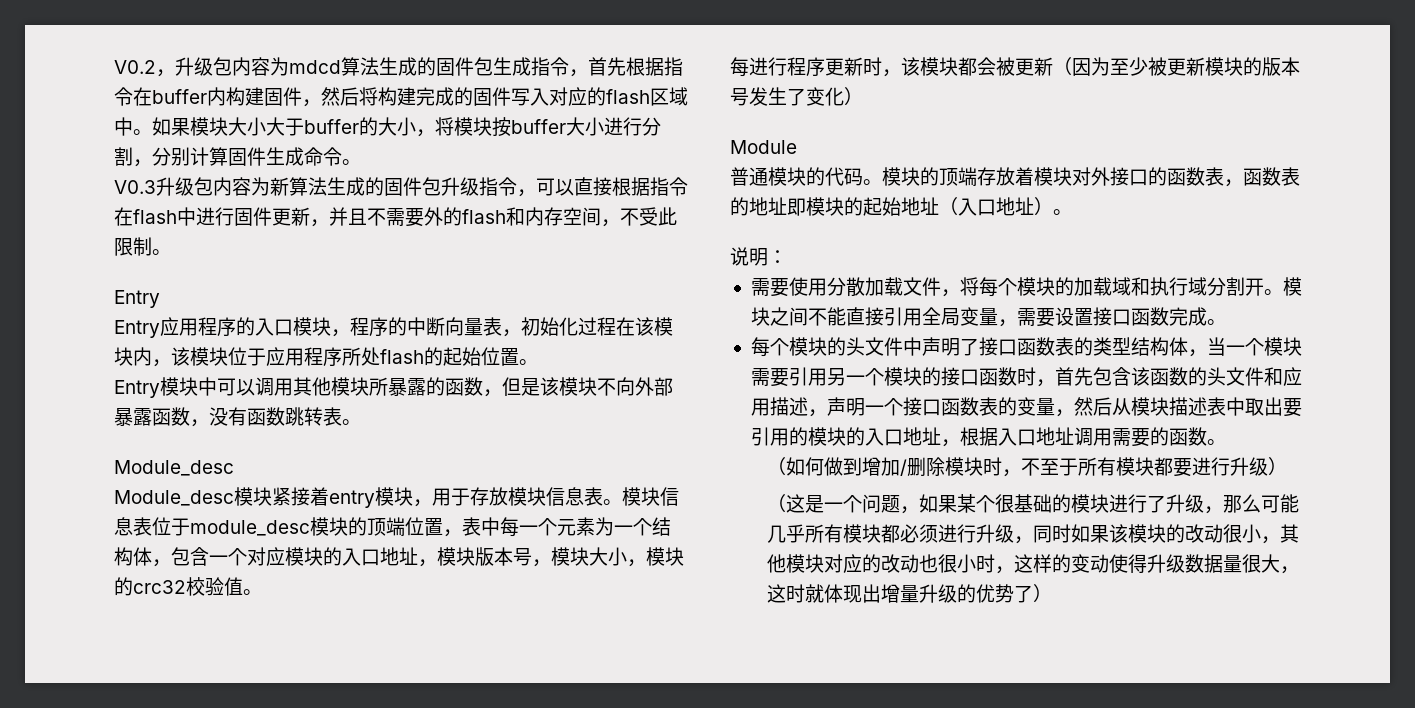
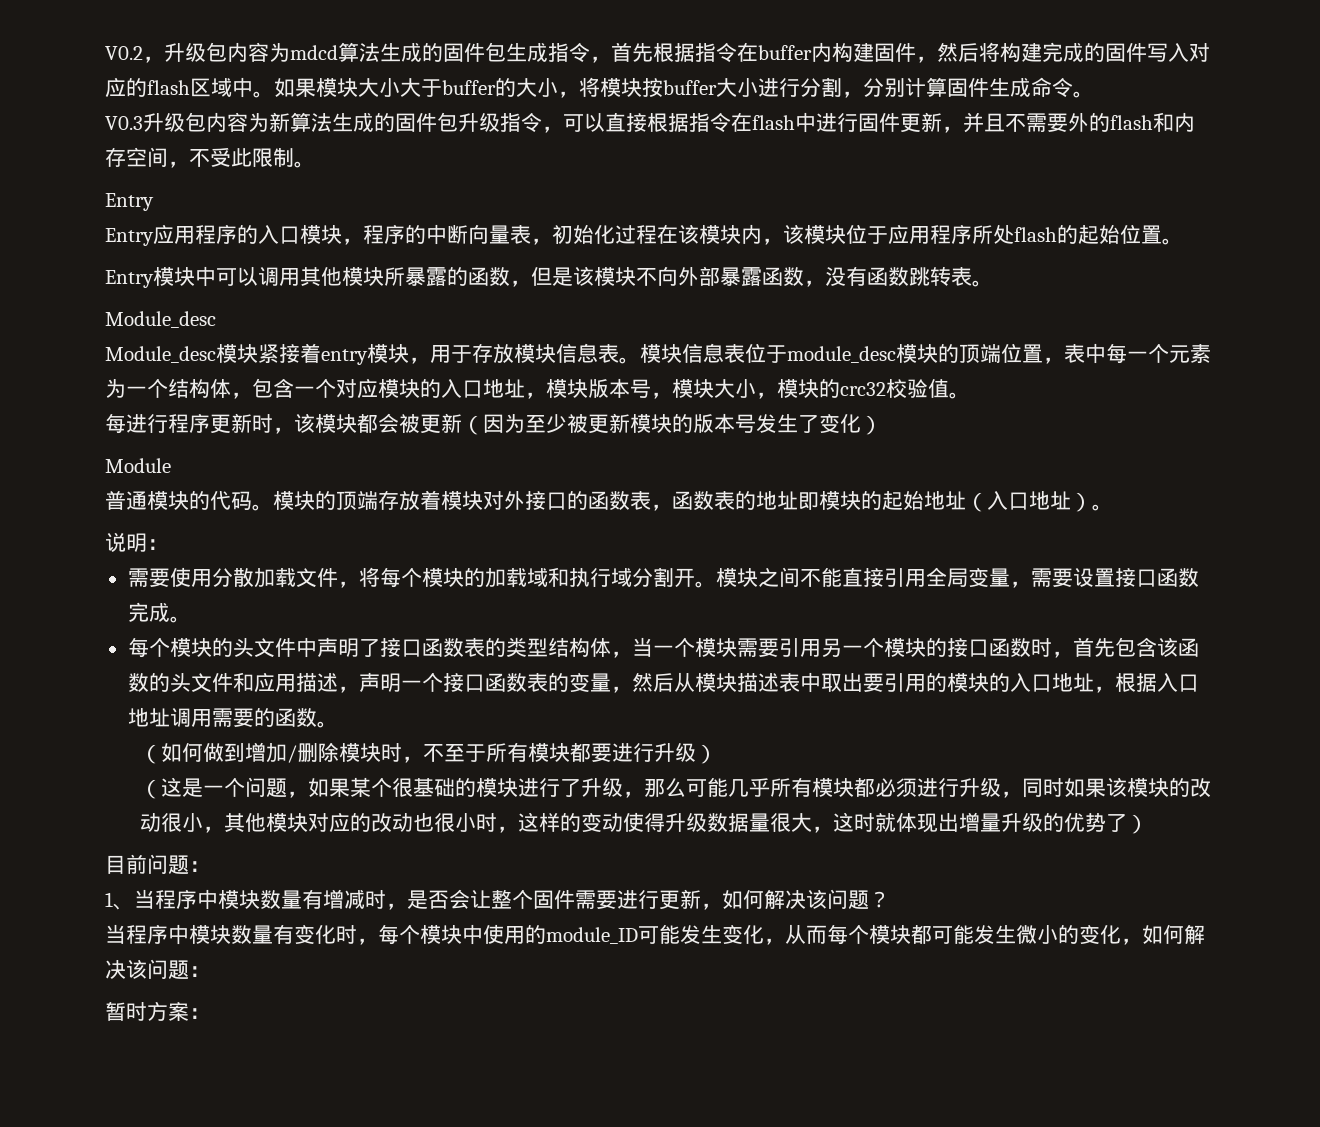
+ 目前问题：
+ 1、当程序中模块数量有增减时，是否会让整个固件需要进行更新，如何解决该问题？
+ 当程序中模块数量有变化时，每个模块中使用的module_ID可能发生变化，从而每个模块都可能发生微小的变化，如何解决该问题：
+ 暂时方案：

